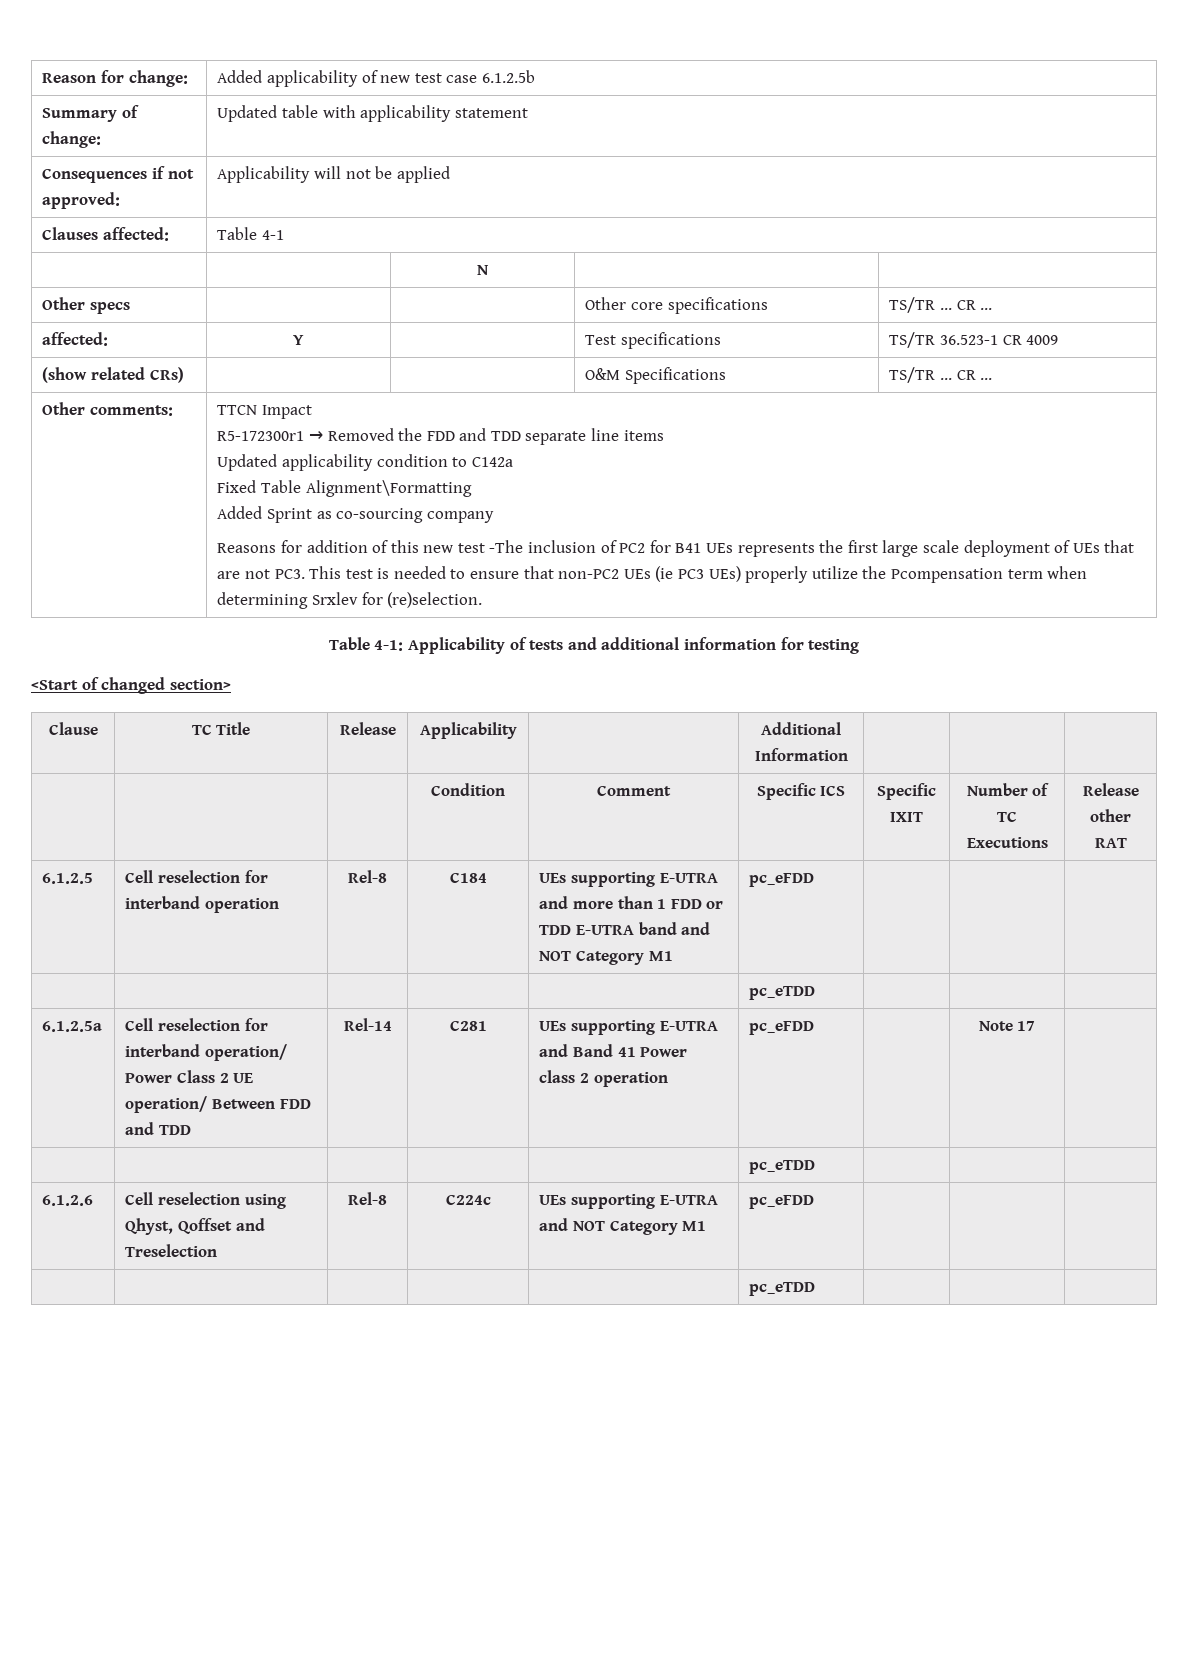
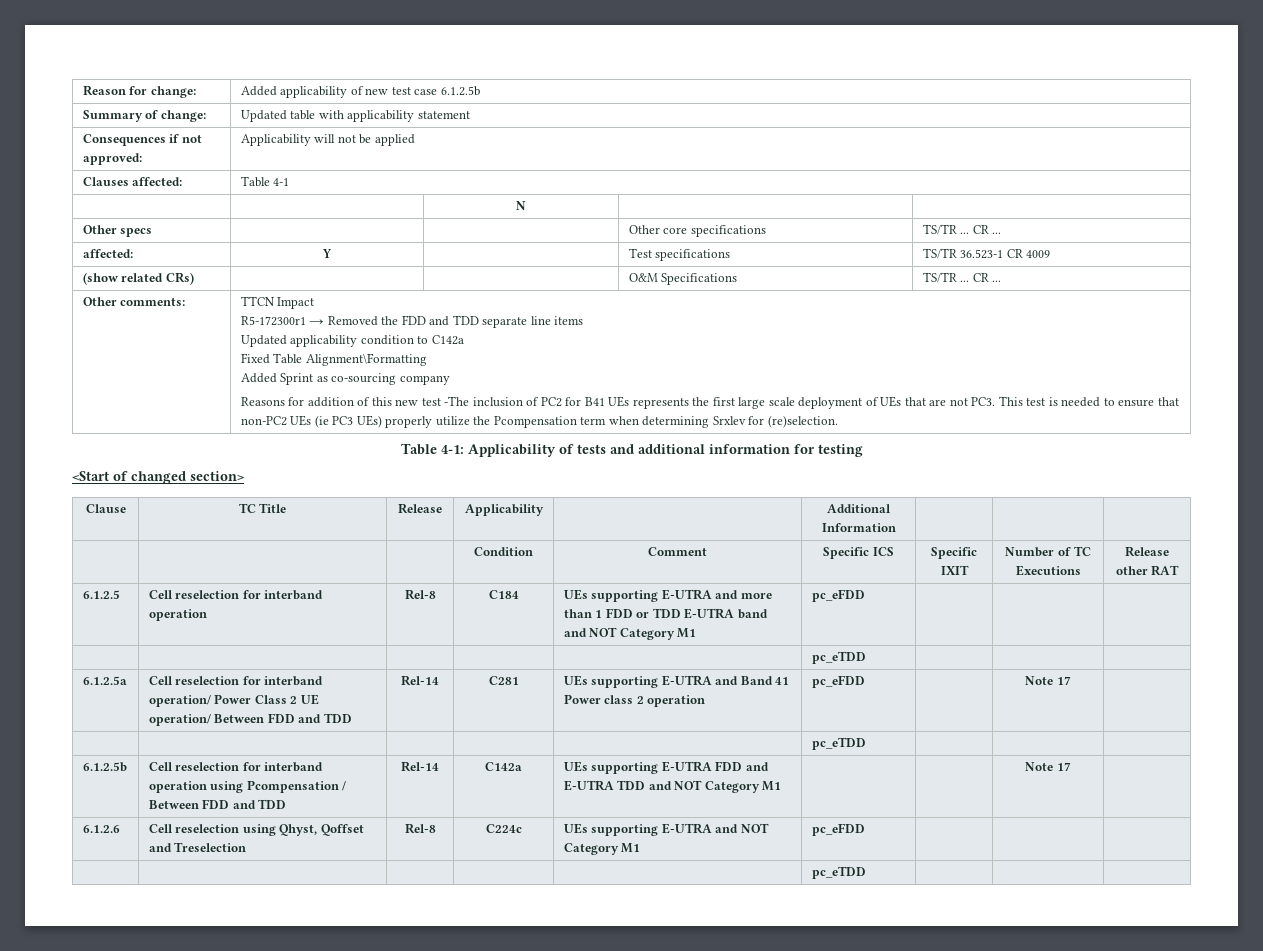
+ 6.1.2.5b | Cell reselection for interband operation using Pcompensation / Between FDD and TDD | Rel-14 | C142a | UEs supporting E-UTRA FDD and E-UTRA TDD and NOT Category M1 | | | Note 17 |

